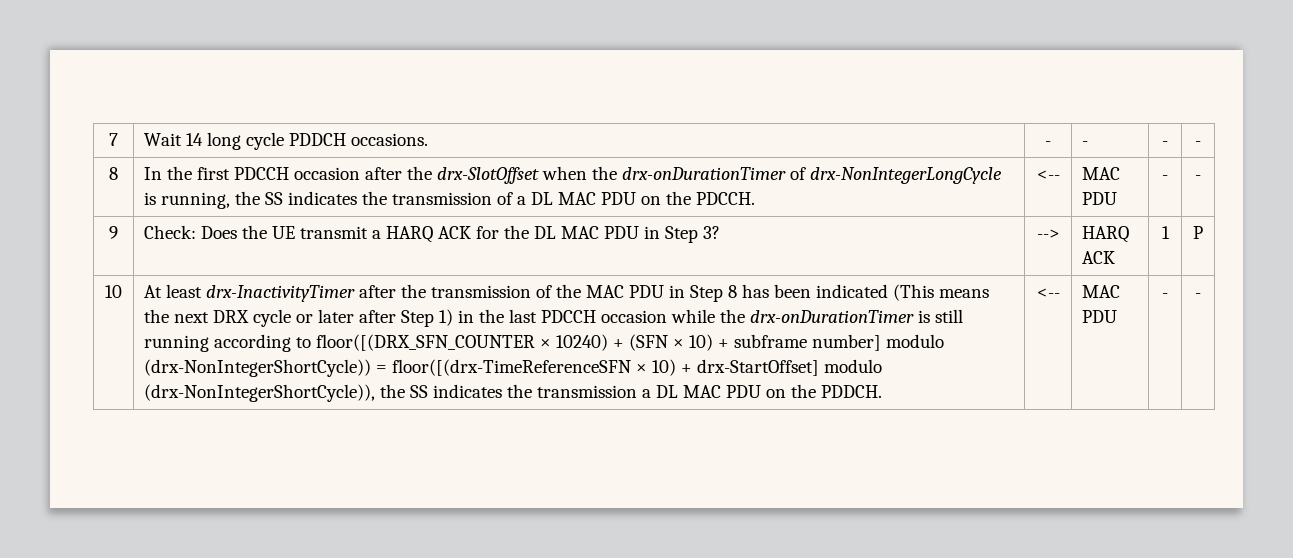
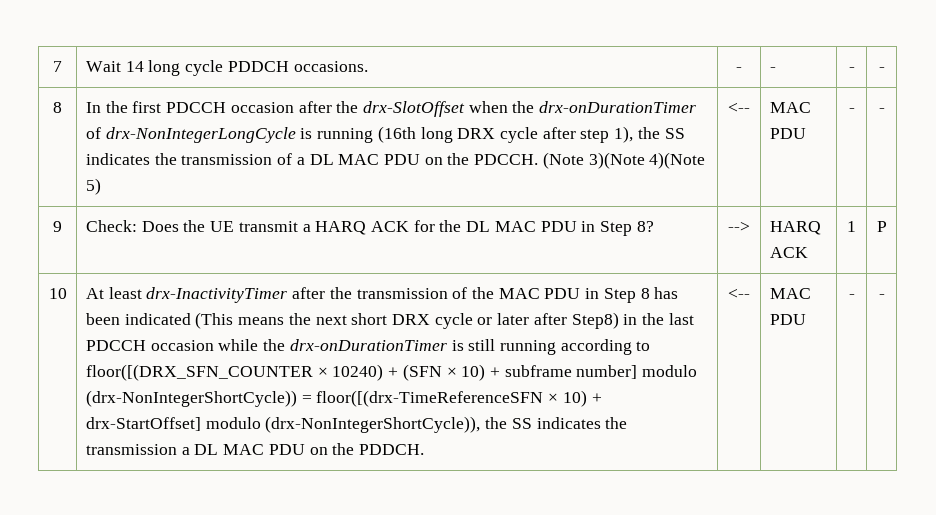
- In the first PDCCH occasion after the drx-SlotOffset when the drx-onDurationTimer of drx-NonIntegerLongCycle is running, the SS indicates the transmission of a DL MAC PDU on the PDCCH.
+ In the first PDCCH occasion after the drx-SlotOffset when the drx-onDurationTimer of drx-NonIntegerLongCycle is running (16th long DRX cycle after step 1), the SS indicates the transmission of a DL MAC PDU on the PDCCH. (Note 3)(Note 4)(Note 5)
- 9 | Check: Does the UE transmit a HARQ ACK for the DL MAC PDU in Step 3? | --> | HARQ ACK | 1 | P
+ 9 | Check: Does the UE transmit a HARQ ACK for the DL MAC PDU in Step 8? | --> | HARQ ACK | 1 | P
- At least drx-InactivityTimer after the transmission of the MAC PDU in Step 8 has been indicated (This means the next DRX cycle or later after Step 1) in the last PDCCH occasion while the drx-onDurationTimer is still running according to floor([(DRX_SFN_COUNTER × 10240) + (SFN × 10) + subframe number] modulo (drx-NonIntegerShortCycle)) = floor([(drx-TimeReferenceSFN × 10) + drx-StartOffset] modulo (drx-NonIntegerShortCycle)), the SS indicates the transmission a DL MAC PDU on the PDDCH.
+ At least drx-InactivityTimer after the transmission of the MAC PDU in Step 8 has been indicated (This means the next short DRX cycle or later after Step8) in the last PDCCH occasion while the drx-onDurationTimer is still running according to floor([(DRX_SFN_COUNTER × 10240) + (SFN × 10) + subframe number] modulo (drx-NonIntegerShortCycle)) = floor([(drx-TimeReferenceSFN × 10) + drx-StartOffset] modulo (drx-NonIntegerShortCycle)), the SS indicates the transmission a DL MAC PDU on the PDDCH.

